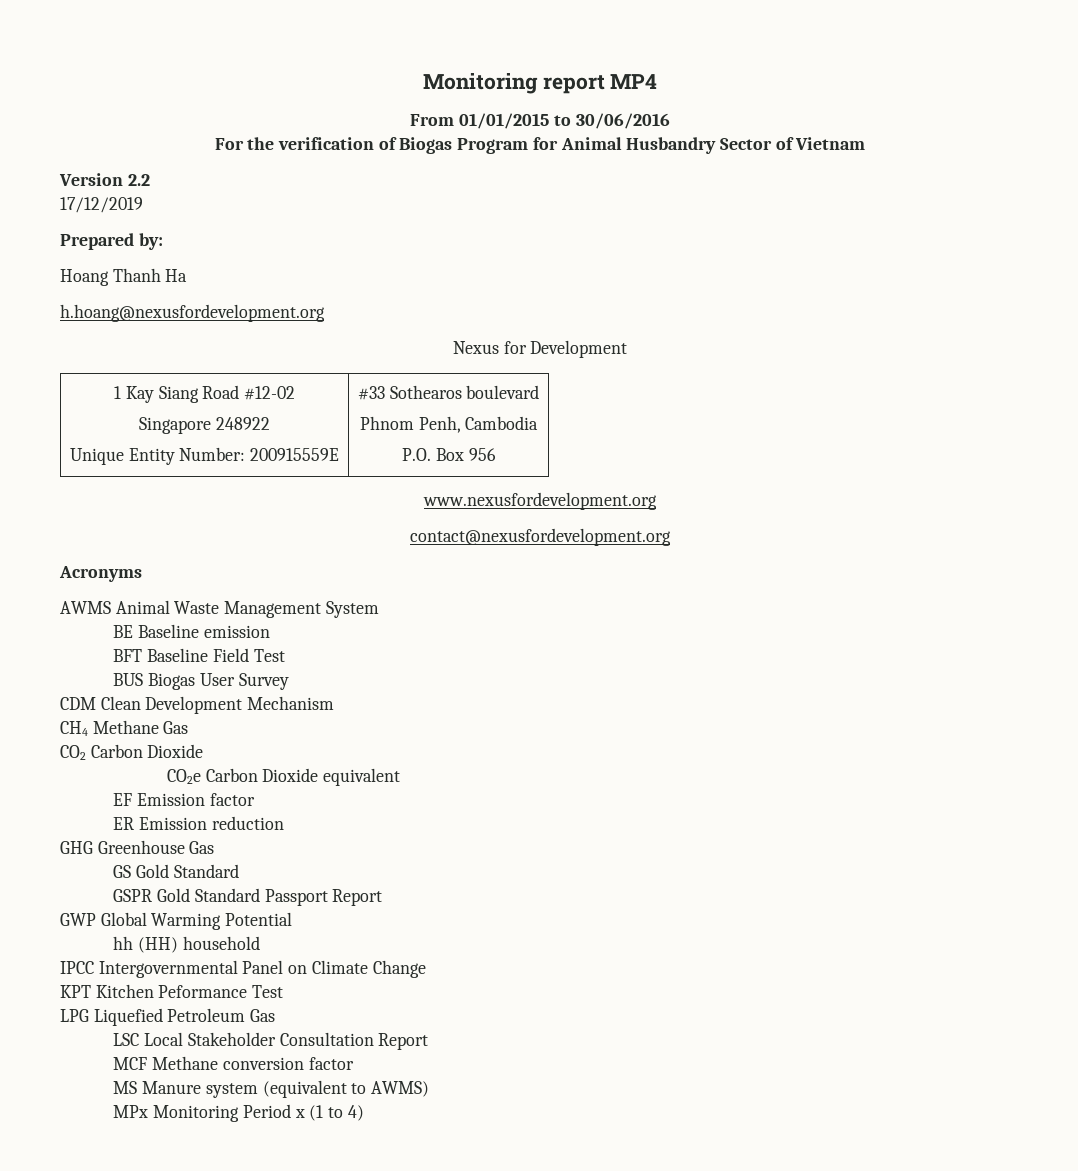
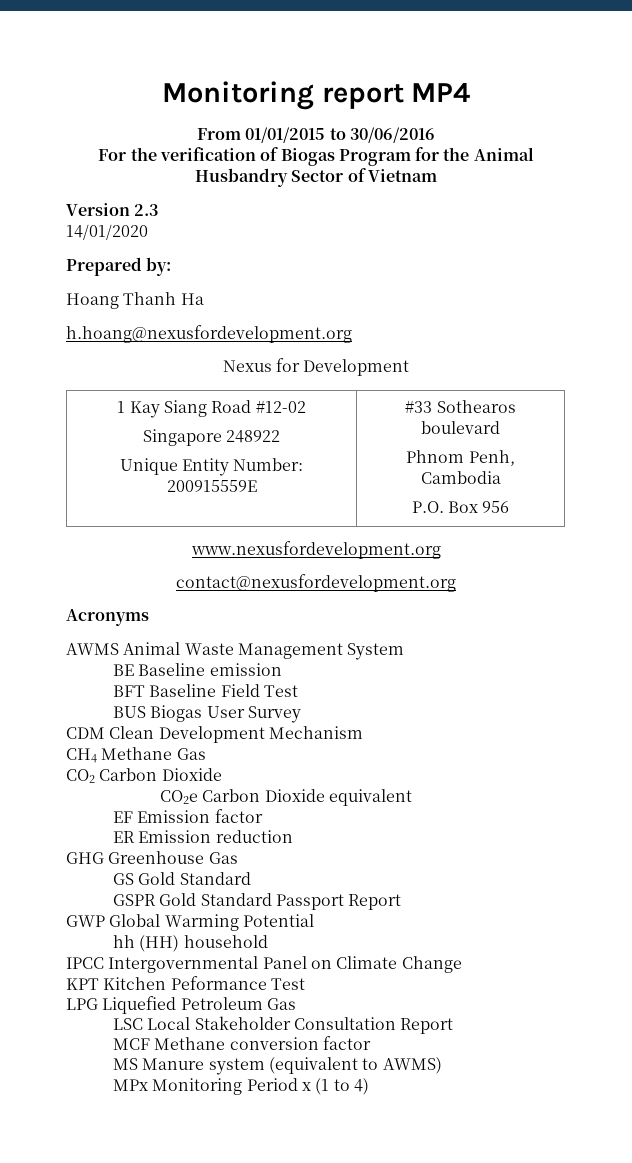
- For the verification of Biogas Program for Animal Husbandry Sector of Vietnam
+ For the verification of Biogas Program for the Animal Husbandry Sector of Vietnam
- Version 2.2
- 17/12/2019
+ Version 2.3
+ 14/01/2020

